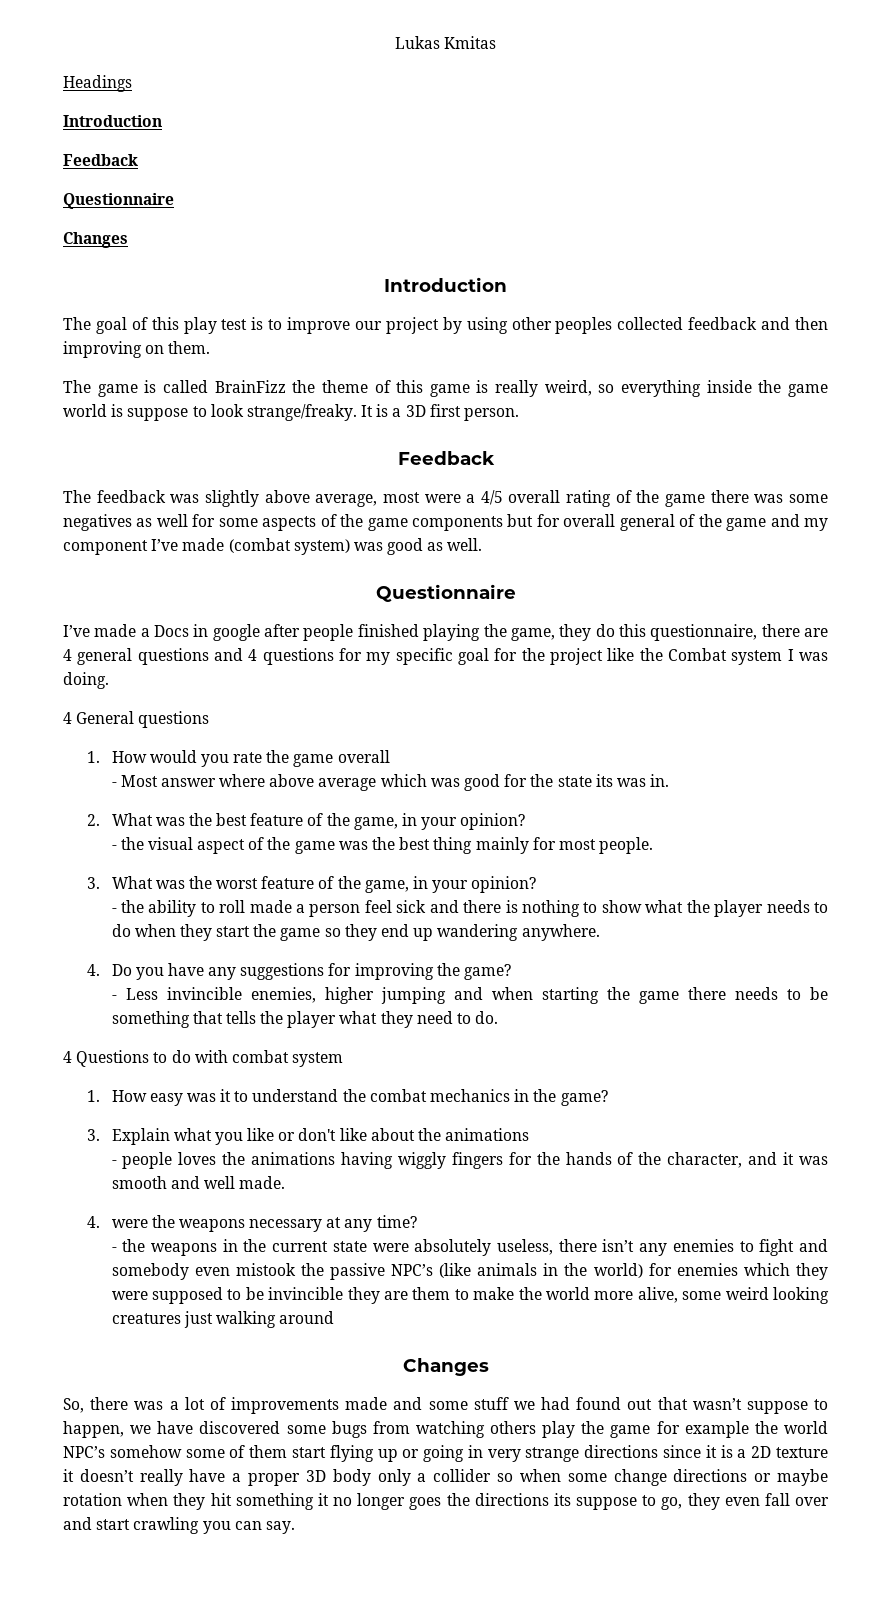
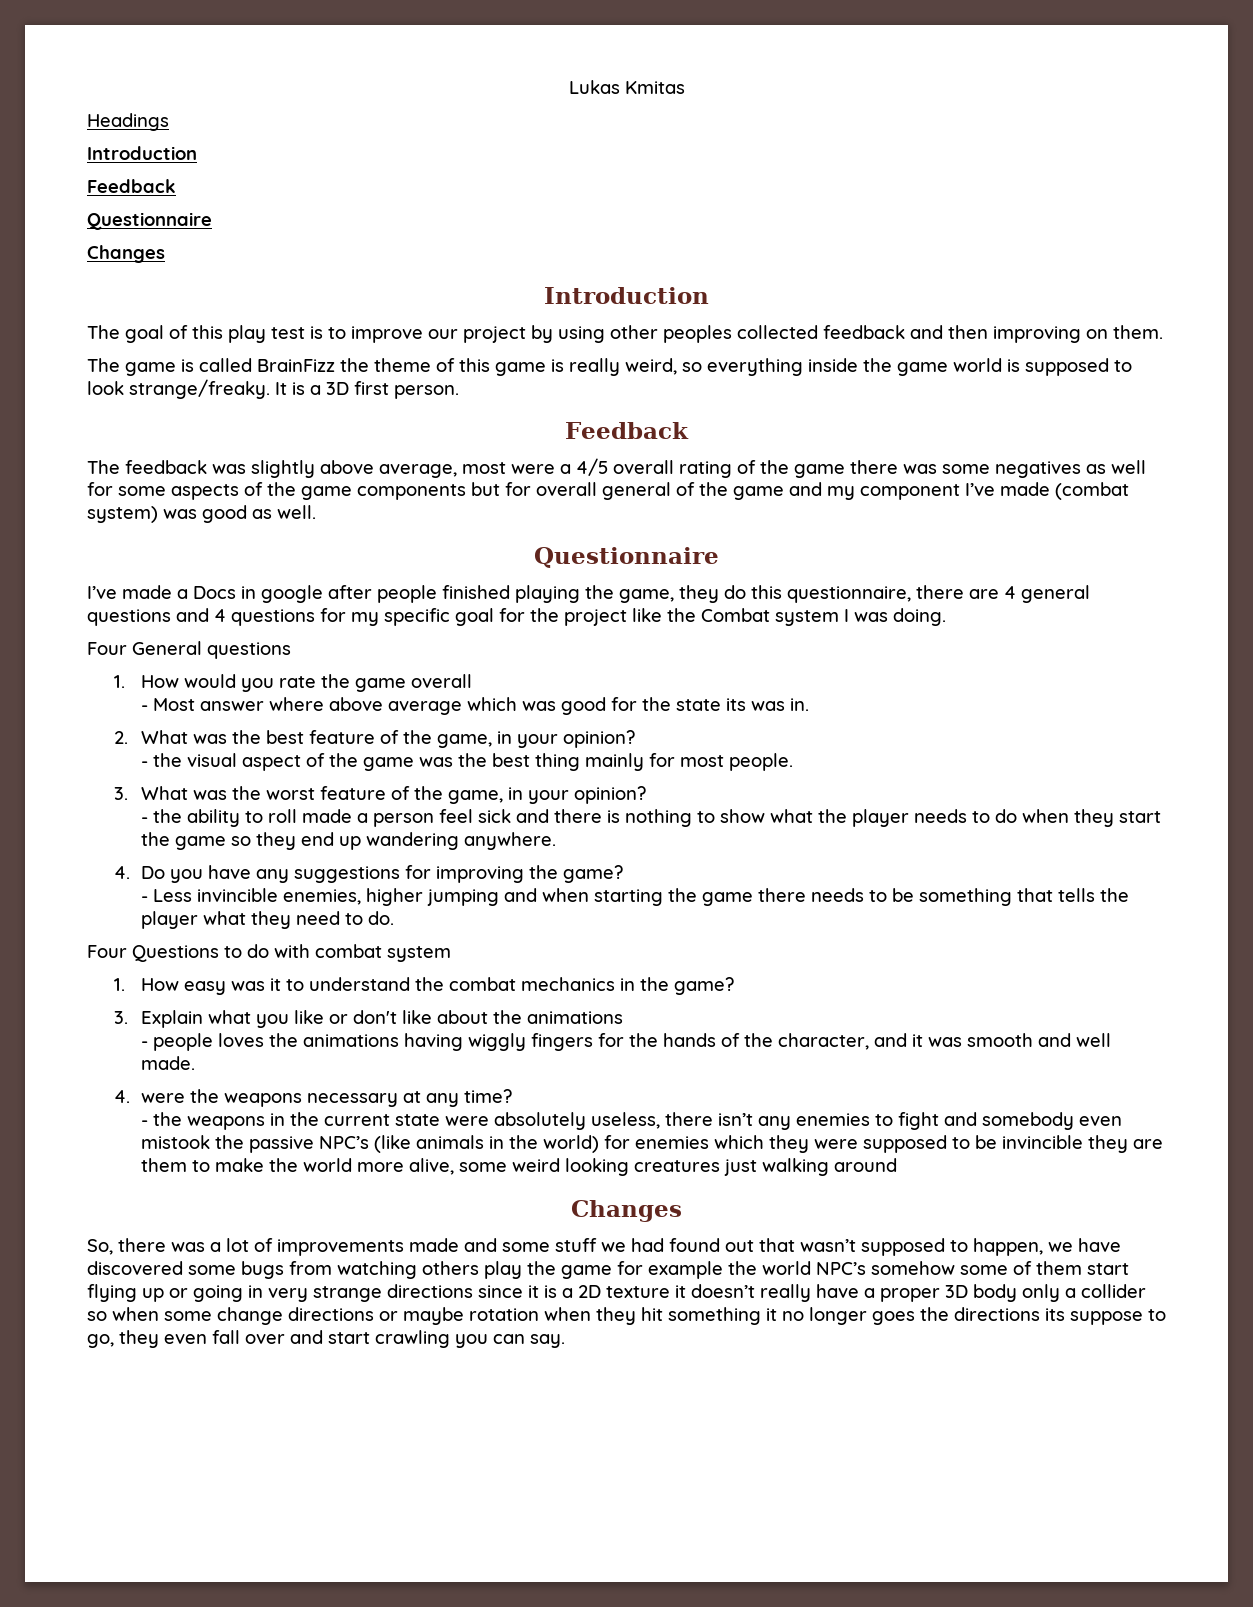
- The game is called BrainFizz the theme of this game is really weird, so everything inside the game world is suppose to look strange/freaky.
+ The game is called BrainFizz the theme of this game is really weird, so everything inside the game world is supposed to look strange/freaky.
- 4 General questions
+ Four General questions
- 4 Questions to do with combat system
+ Four Questions to do with combat system
- So, there was a lot of improvements made and some stuff we had found out that wasn’t suppose to happen, we have discovered some bugs from watching others play the game for example the world NPC’s somehow some of them start flying up or going in very strange directions since it is a 2D texture it doesn’t really have a proper 3D body only a collider so when some change directions or maybe rotation when they hit something it no longer goes the directions its suppose to go, they even fall over and start crawling you can say.
+ So, there was a lot of improvements made and some stuff we had found out that wasn’t supposed to happen, we have discovered some bugs from watching others play the game for example the world NPC’s somehow some of them start flying up or going in very strange directions since it is a 2D texture it doesn’t really have a proper 3D body only a collider so when some change directions or maybe rotation when they hit something it no longer goes the directions its suppose to go, they even fall over and start crawling you can say.

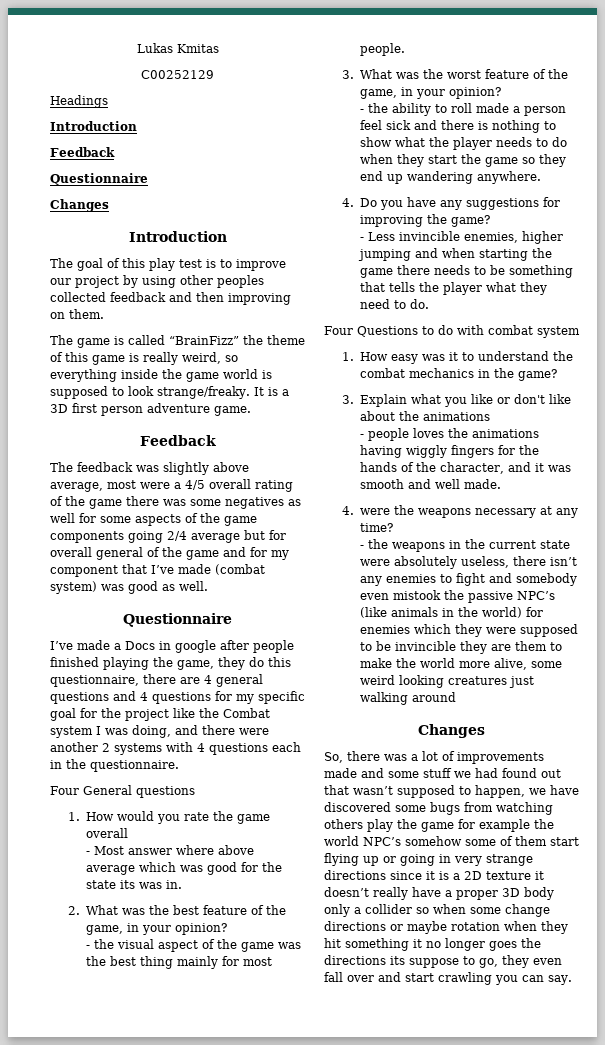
+ C00252129
- The game is called BrainFizz the theme of this game is really weird, so everything inside the game world is supposed to look strange/freaky.
+ The game is called “BrainFizz” the theme of this game is really weird, so everything inside the game world is supposed to look strange/freaky.
- It is a 3D first person.
+ It is a 3D first person adventure game.
- The feedback was slightly above average, most were a 4/5 overall rating of the game there was some negatives as well for some aspects of the game components but for overall general of the game and my component I’ve made (combat system) was good as well.
+ The feedback was slightly above average, most were a 4/5 overall rating of the game there was some negatives as well for some aspects of the game components going 2/4 average but for overall general of the game and for my component that I’ve made (combat system) was good as well.
- I’ve made a Docs in google after people finished playing the game, they do this questionnaire, there are 4 general questions and 4 questions for my specific goal for the project like the Combat system I was doing.
+ I’ve made a Docs in google after people finished playing the game, they do this questionnaire, there are 4 general questions and 4 questions for my specific goal for the project like the Combat system I was doing, and there were another 2 systems with 4 questions each in the questionnaire.

